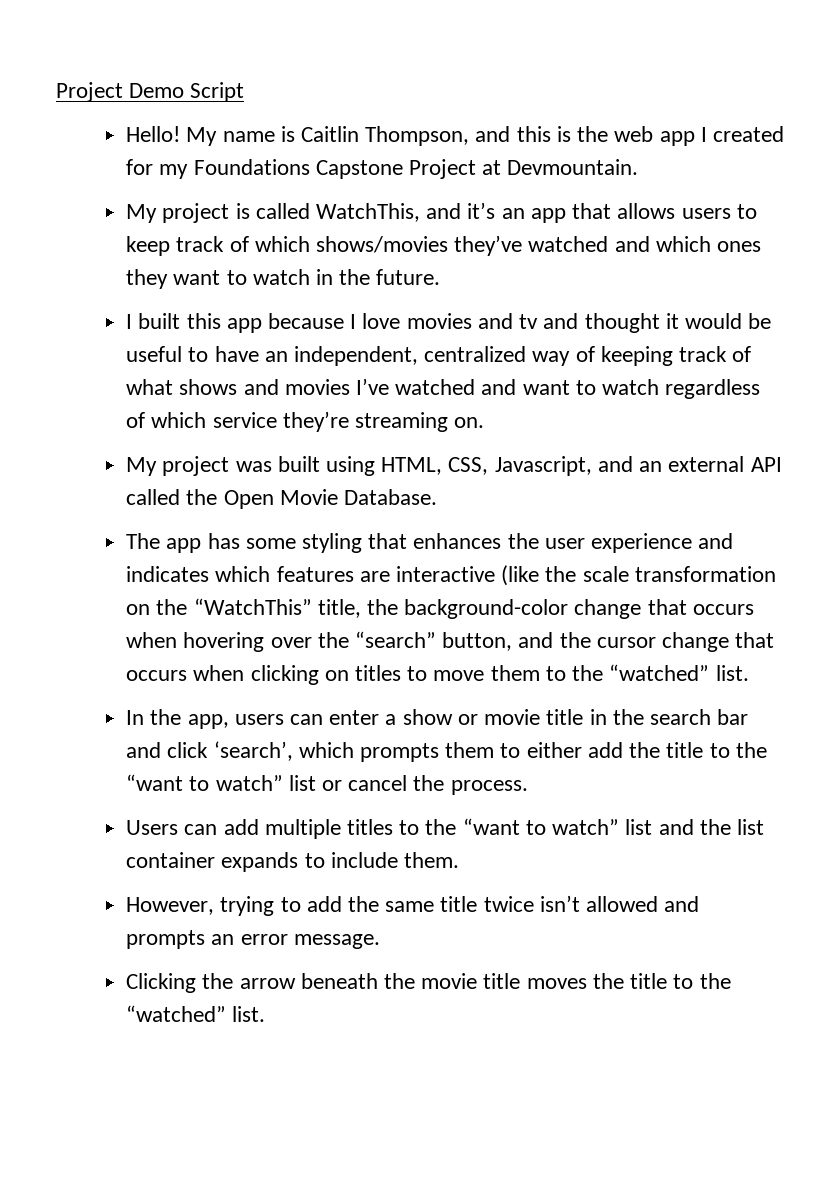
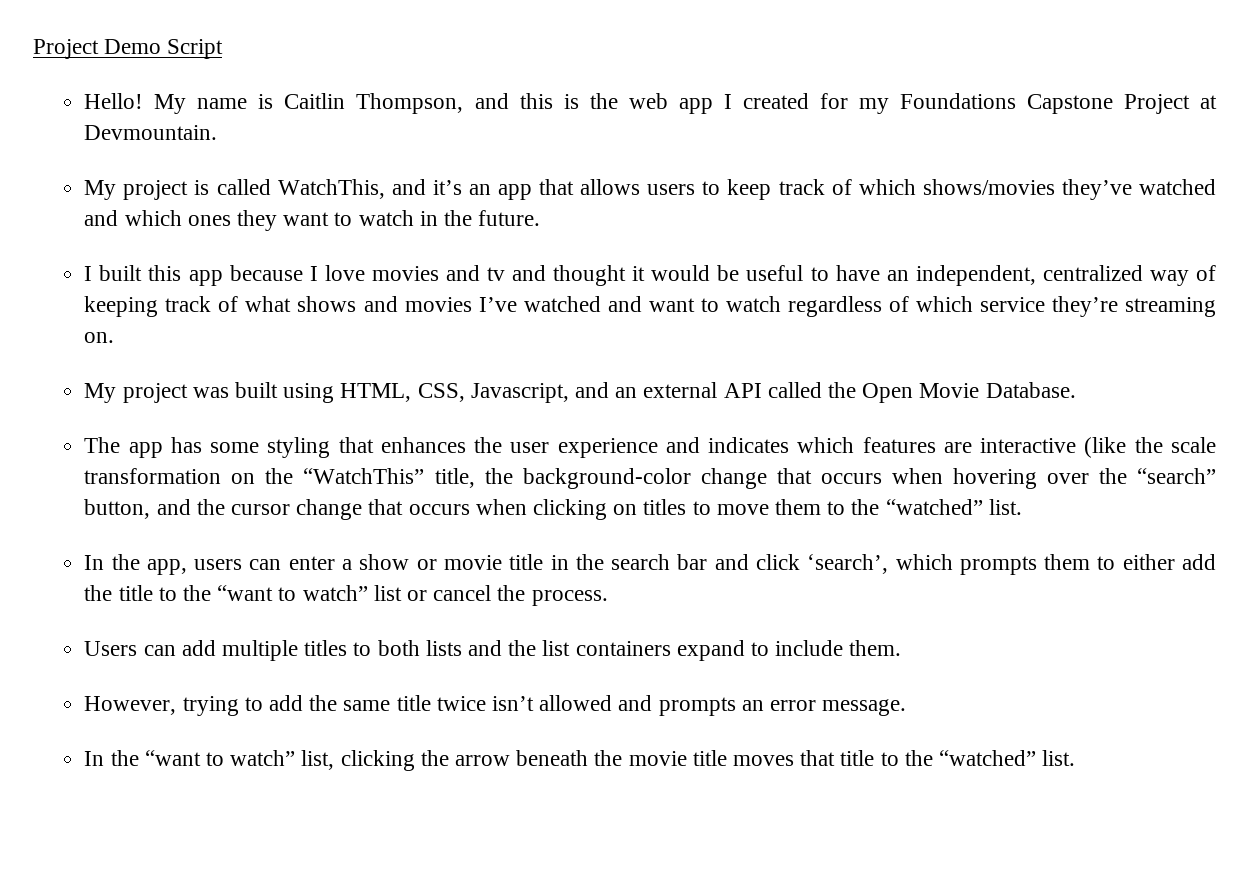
- Users can add multiple titles to the “want to watch” list and the list container expands to include them.
+ Users can add multiple titles to both lists and the list containers expand to include them.
- Clicking the arrow beneath the movie title moves the title to the “watched” list.
+ In the “want to watch” list, clicking the arrow beneath the movie title moves that title to the “watched” list.

